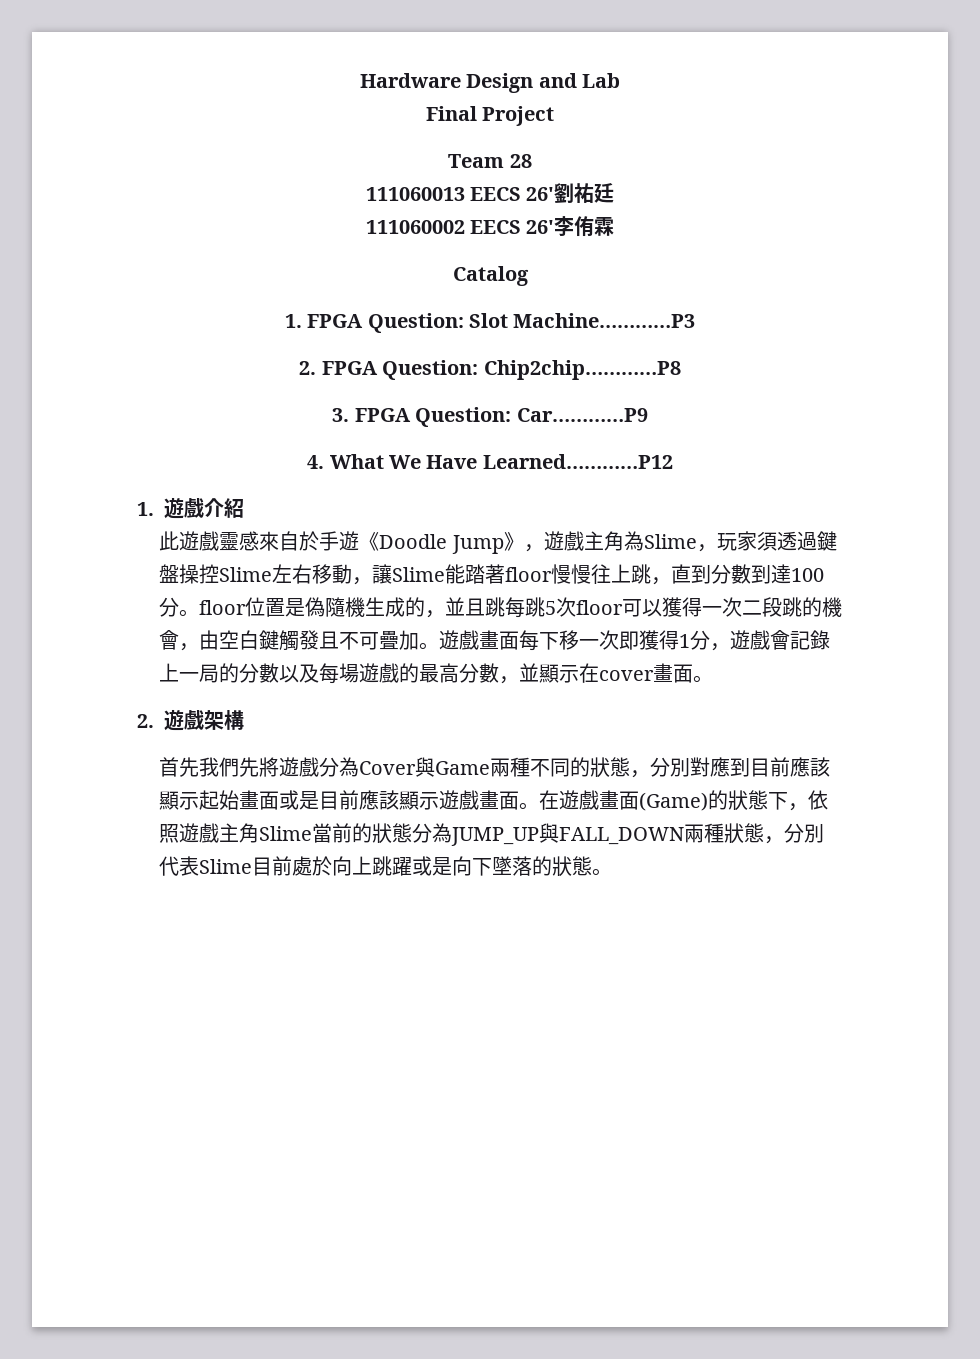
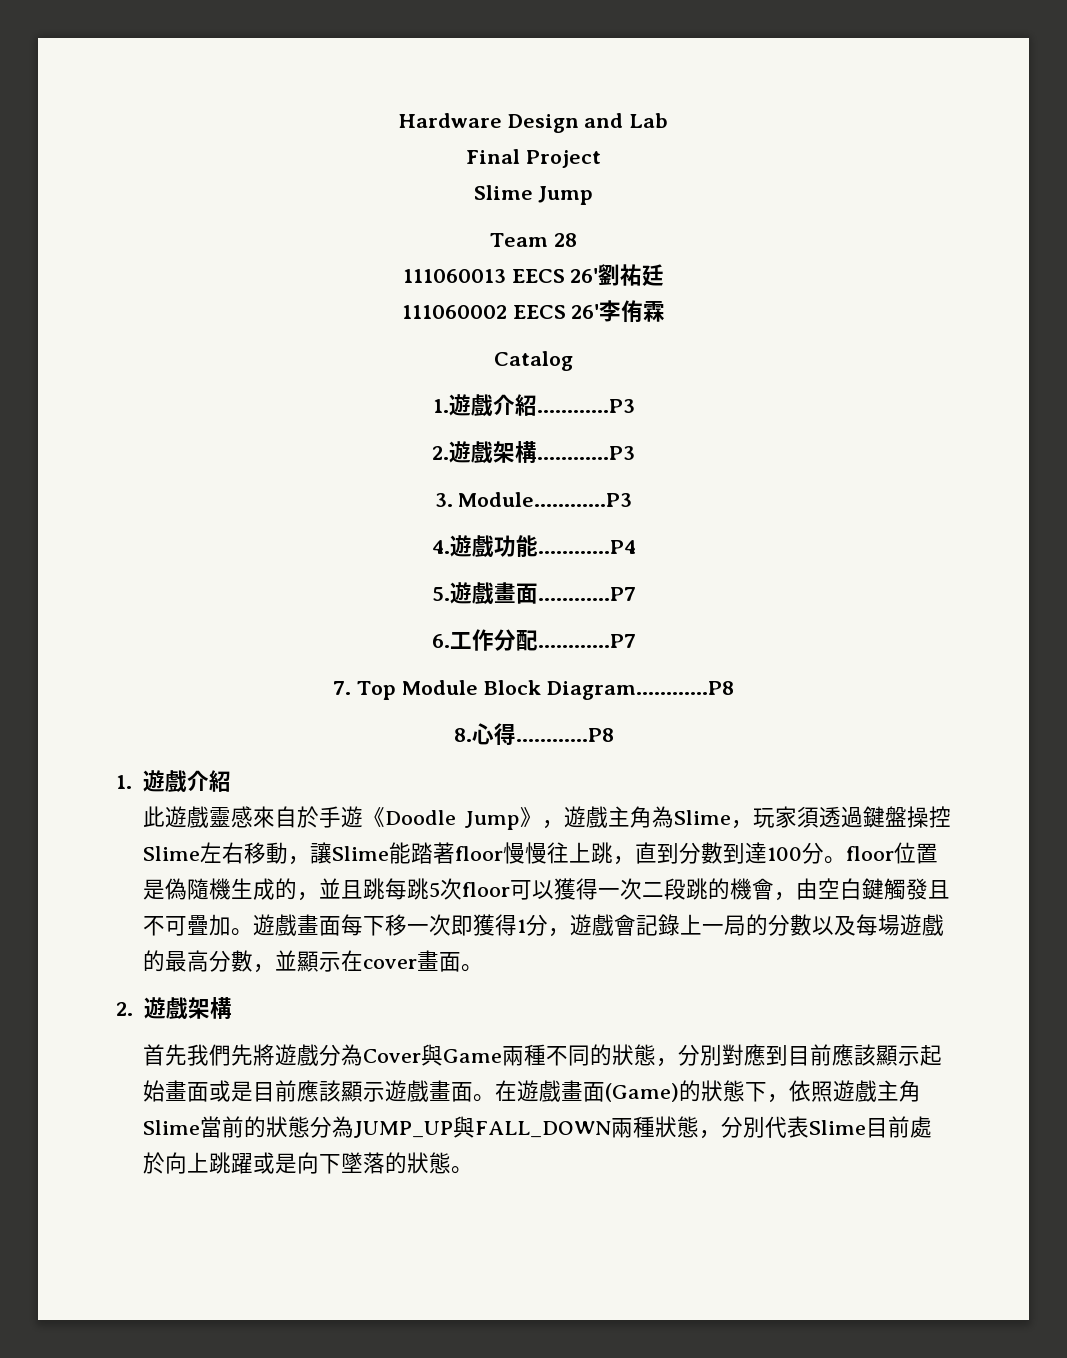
+ Slime Jump
- 1. FPGA Question: Slot Machine…………P3
- 2. FPGA Question: Chip2chip…………P8
- 3. FPGA Question: Car…………P9
- 4. What We Have Learned…………P12
+ 1.遊戲介紹…………P3
+ 2.遊戲架構…………P3
+ 3. Module…………P3
+ 4.遊戲功能…………P4
+ 5.遊戲畫面…………P7
+ 6.工作分配…………P7
+ 7. Top Module Block Diagram…………P8
+ 8.心得…………P8

